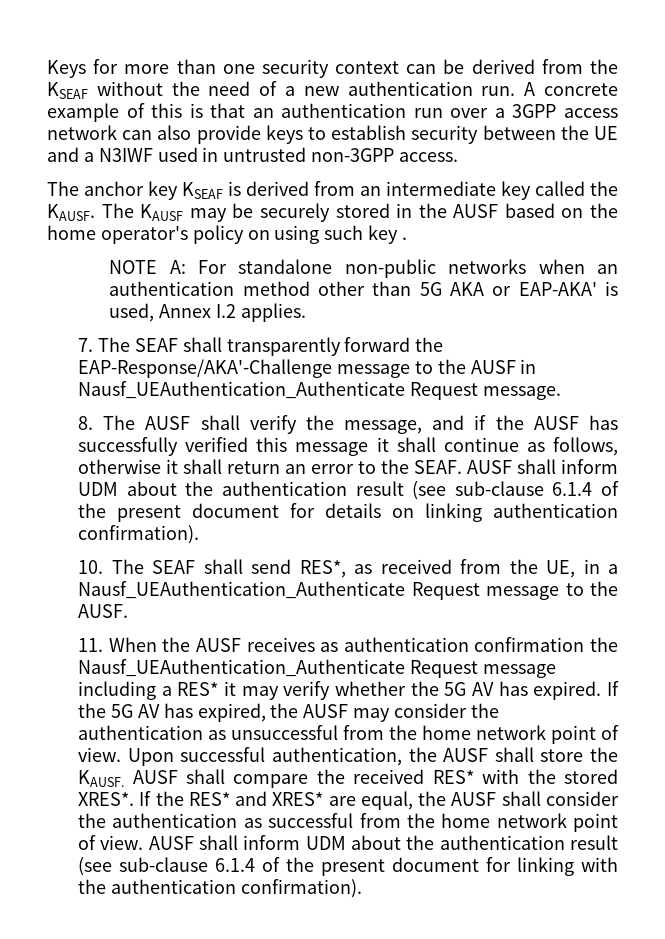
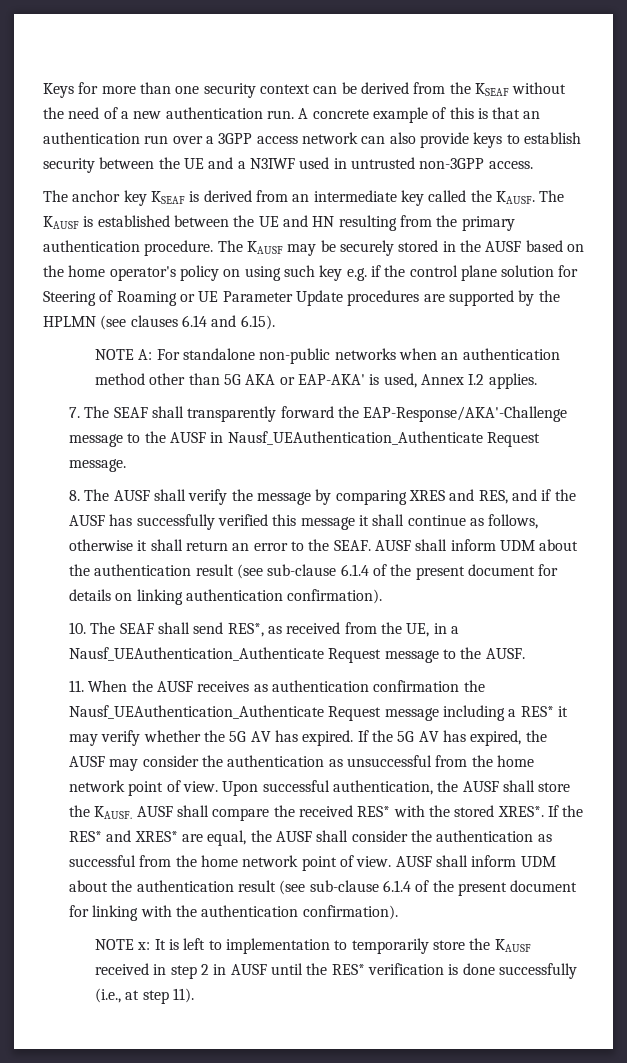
- The KAUSF may be securely stored in the AUSF based on the home operator's policy on using such key .
+ The KAUSF is established between the UE and HN resulting from the primary authentication procedure. The KAUSF may be securely stored in the AUSF based on the home operator's policy on using such key e.g. if the control plane solution for Steering of Roaming or UE Parameter Update procedures are supported by the HPLMN (see clauses 6.14 and 6.15).
- 8. The AUSF shall verify the message, and if the AUSF has successfully verified this message it shall continue as follows, otherwise it shall return an error to the SEAF.
+ 8. The AUSF shall verify the message by comparing XRES and RES, and if the AUSF has successfully verified this message it shall continue as follows, otherwise it shall return an error to the SEAF.
+ NOTE x: It is left to implementation to temporarily store the KAUSF received in step 2 in AUSF until the RES* verification is done successfully (i.e., at step 11).

